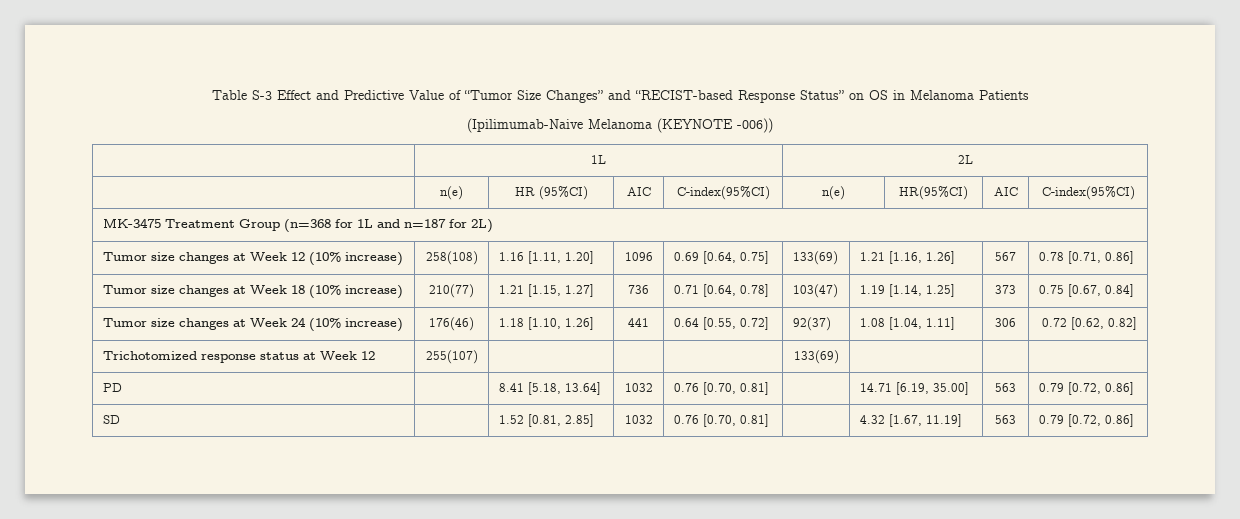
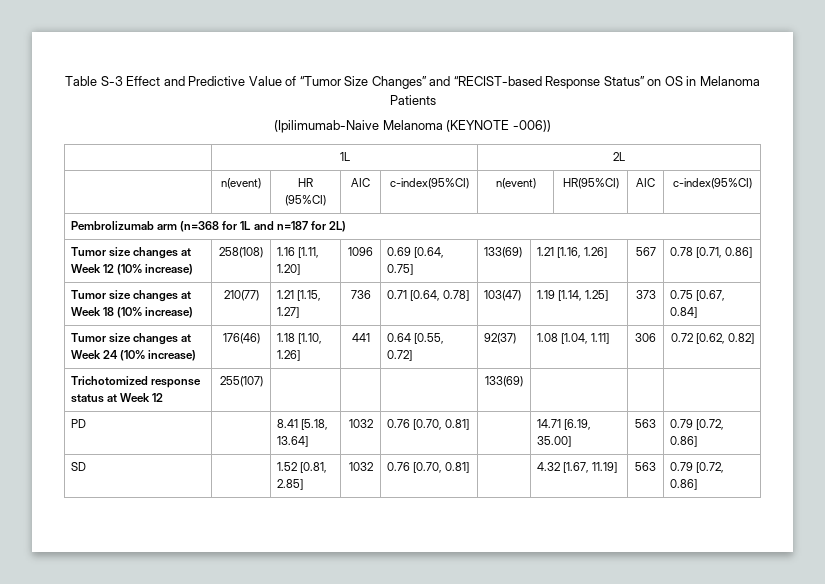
- | n(e) | HR (95%CI) | AIC | C-index(95%CI) | n(e) | HR(95%CI) | AIC | C-index(95%CI)
- MK-3475 Treatment Group (n=368 for 1L and n=187 for 2L)
+ | n(event) | HR (95%CI) | AIC | c-index(95%CI) | n(event) | HR(95%CI) | AIC | c-index(95%CI)
+ Pembrolizumab arm (n=368 for 1L and n=187 for 2L)

